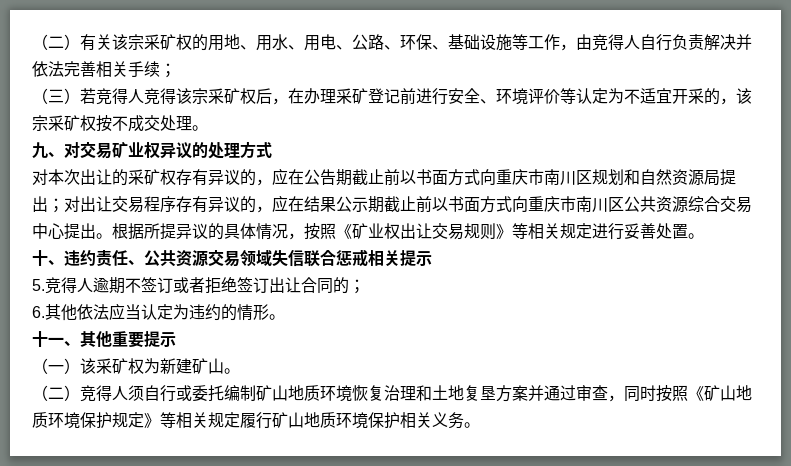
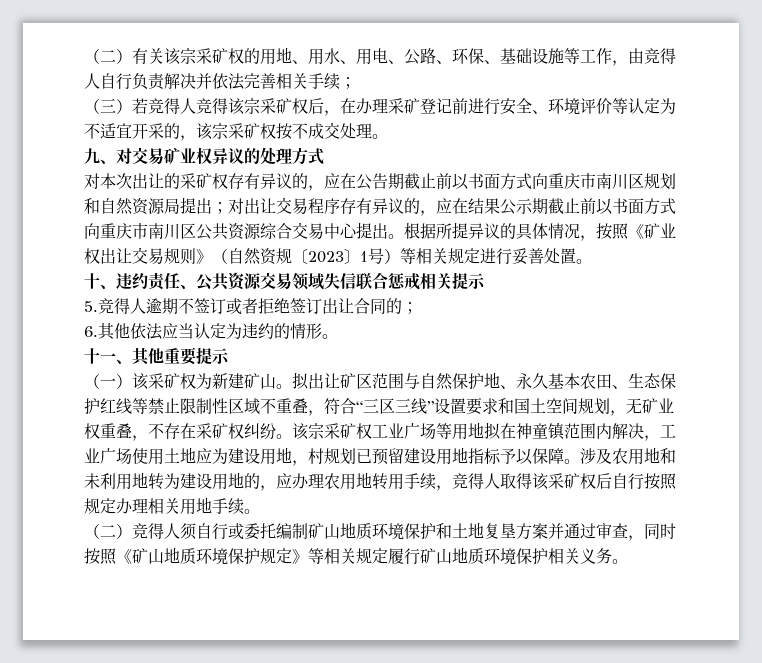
- 根据所提异议的具体情况，按照《矿业权出让交易规则》等相关规定进行妥善处置。
+ 根据所提异议的具体情况，按照《矿业权出让交易规则》（自然资规〔2023〕1号）等相关规定进行妥善处置。
+ 拟出让矿区范围与自然保护地、永久基本农田、生态保护红线等禁止限制性区域不重叠，符合“三区三线”设置要求和国土空间规划，无矿业权重叠，不存在采矿权纠纷。该宗采矿权工业广场等用地拟在神童镇范围内解决，工业广场使用土地应为建设用地，村规划已预留建设用地指标予以保障。涉及农用地和未利用地转为建设用地的，应办理农用地转用手续，竞得人取得该采矿权后自行按照规定办理相关用地手续。
- （二）竞得人须自行或委托编制矿山地质环境恢复治理和土地复垦方案并通过审查，同时按照《矿山地质环境保护规定》等相关规定履行矿山地质环境保护相关义务。
+ （二）竞得人须自行或委托编制矿山地质环境保护和土地复垦方案并通过审查，同时按照《矿山地质环境保护规定》等相关规定履行矿山地质环境保护相关义务。

